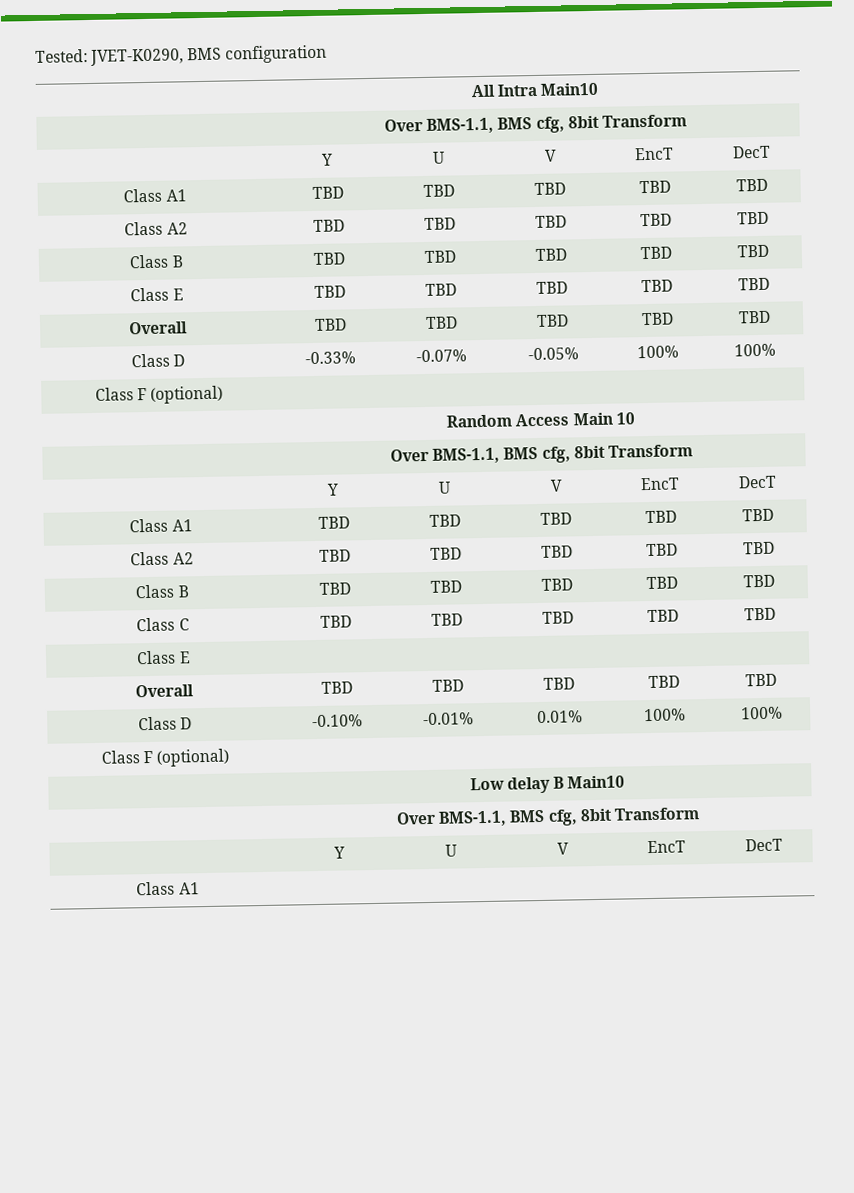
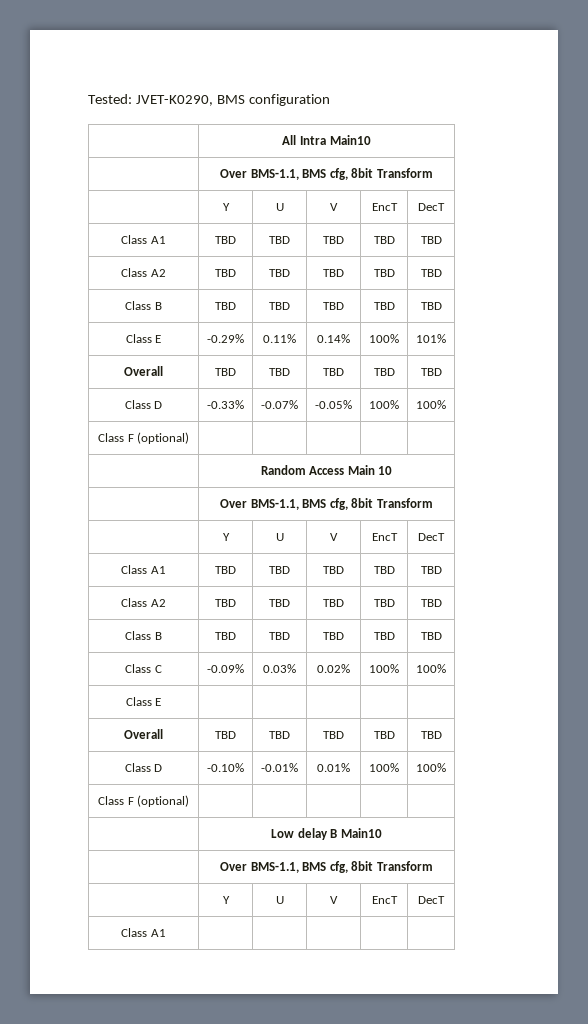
- Class E | TBD | TBD | TBD | TBD | TBD
+ Class E | -0.29% | 0.11% | 0.14% | 100% | 101%
- Class C | TBD | TBD | TBD | TBD | TBD
+ Class C | -0.09% | 0.03% | 0.02% | 100% | 100%

